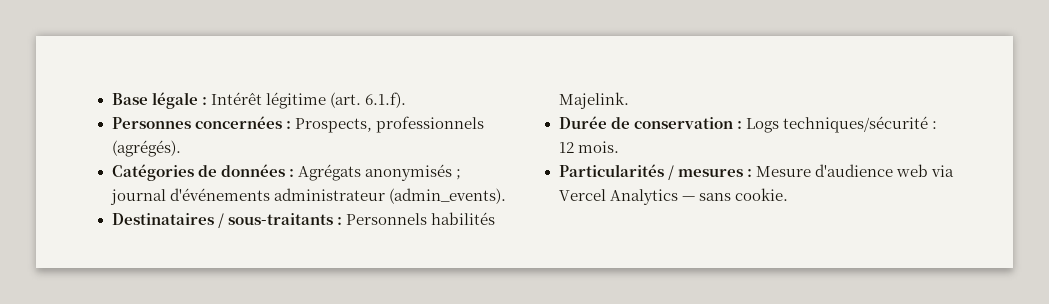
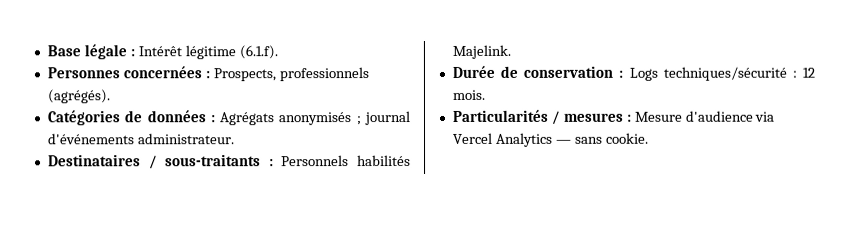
- Base légale : Intérêt légitime (art. 6.1.f).
+ Base légale : Intérêt légitime (6.1.f).
- Catégories de données : Agrégats anonymisés ; journal d'événements administrateur (admin_events).
+ Catégories de données : Agrégats anonymisés ; journal d'événements administrateur.
- Particularités / mesures : Mesure d'audience web via Vercel Analytics — sans cookie.
+ Particularités / mesures : Mesure d'audience via Vercel Analytics — sans cookie.

